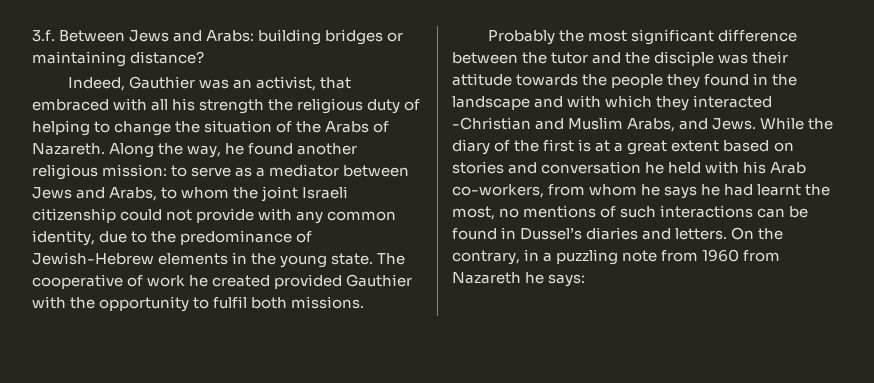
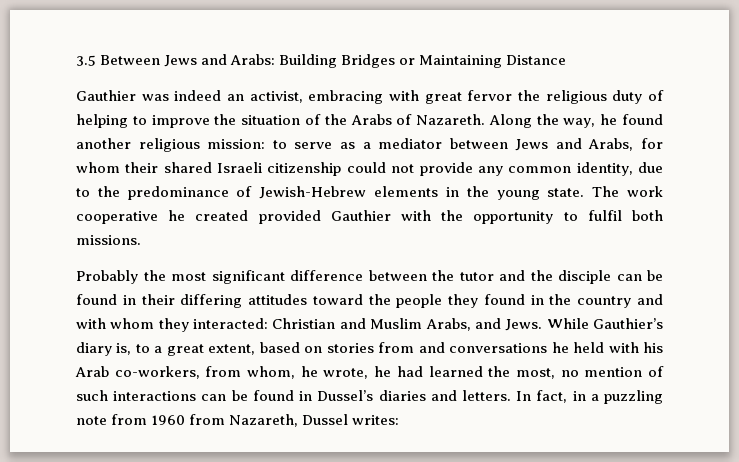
- 3.f. Between Jews and Arabs: building bridges or maintaining distance?
- Indeed, Gauthier was an activist, that embraced with all his strength the religious duty of helping to change the situation of the Arabs of Nazareth.
+ 3.5 Between Jews and Arabs: Building Bridges or Maintaining Distance
+ Gauthier was indeed an activist, embracing with great fervor the religious duty of helping to improve the situation of the Arabs of Nazareth.
- Along the way, he found another religious mission: to serve as a mediator between Jews and Arabs, to whom the joint Israeli citizenship could not provide with any common identity, due to the predominance of Jewish-Hebrew elements in the young state.
+ Along the way, he found another religious mission: to serve as a mediator between Jews and Arabs, for whom their shared Israeli citizenship could not provide any common identity, due to the predominance of Jewish-Hebrew elements in the young state.
- The cooperative of work he created provided Gauthier with the opportunity to fulfil both missions.
+ The work cooperative he created provided Gauthier with the opportunity to fulfil both missions.
- Probably the most significant difference between the tutor and the disciple was their attitude towards the people they found in the landscape and with which they interacted -Christian and Muslim Arabs, and Jews.
+ Probably the most significant difference between the tutor and the disciple can be found in their differing attitudes toward the people they found in the country and with whom they interacted: Christian and Muslim Arabs, and Jews.
- While the diary of the first is at a great extent based on stories and conversation he held with his Arab co-workers, from whom he says he had learnt the most, no mentions of such interactions can be found in Dussel’s diaries and letters.
+ While Gauthier’s diary is, to a great extent, based on stories from and conversations he held with his Arab co-workers, from whom, he wrote, he had learned the most, no mention of such interactions can be found in Dussel’s diaries and letters.
- On the contrary, in a puzzling note from 1960 from Nazareth he says:
+ In fact, in a puzzling note from 1960 from Nazareth, Dussel writes:

